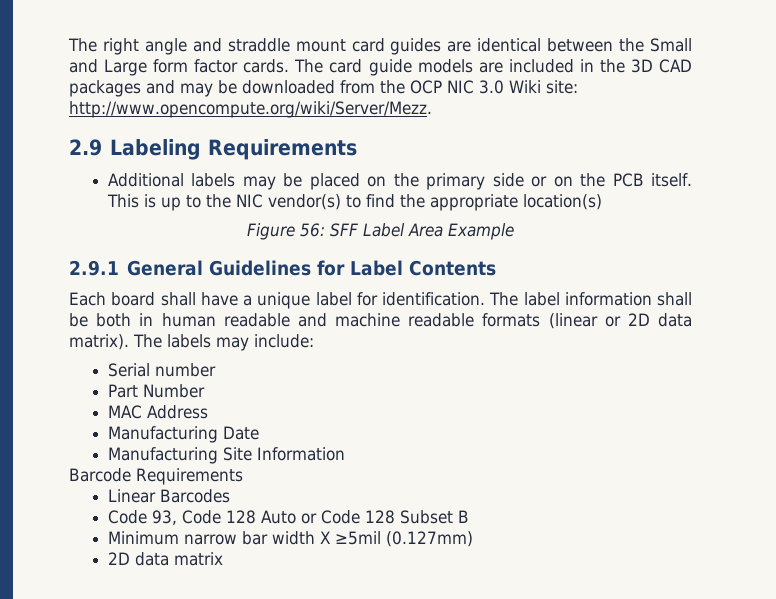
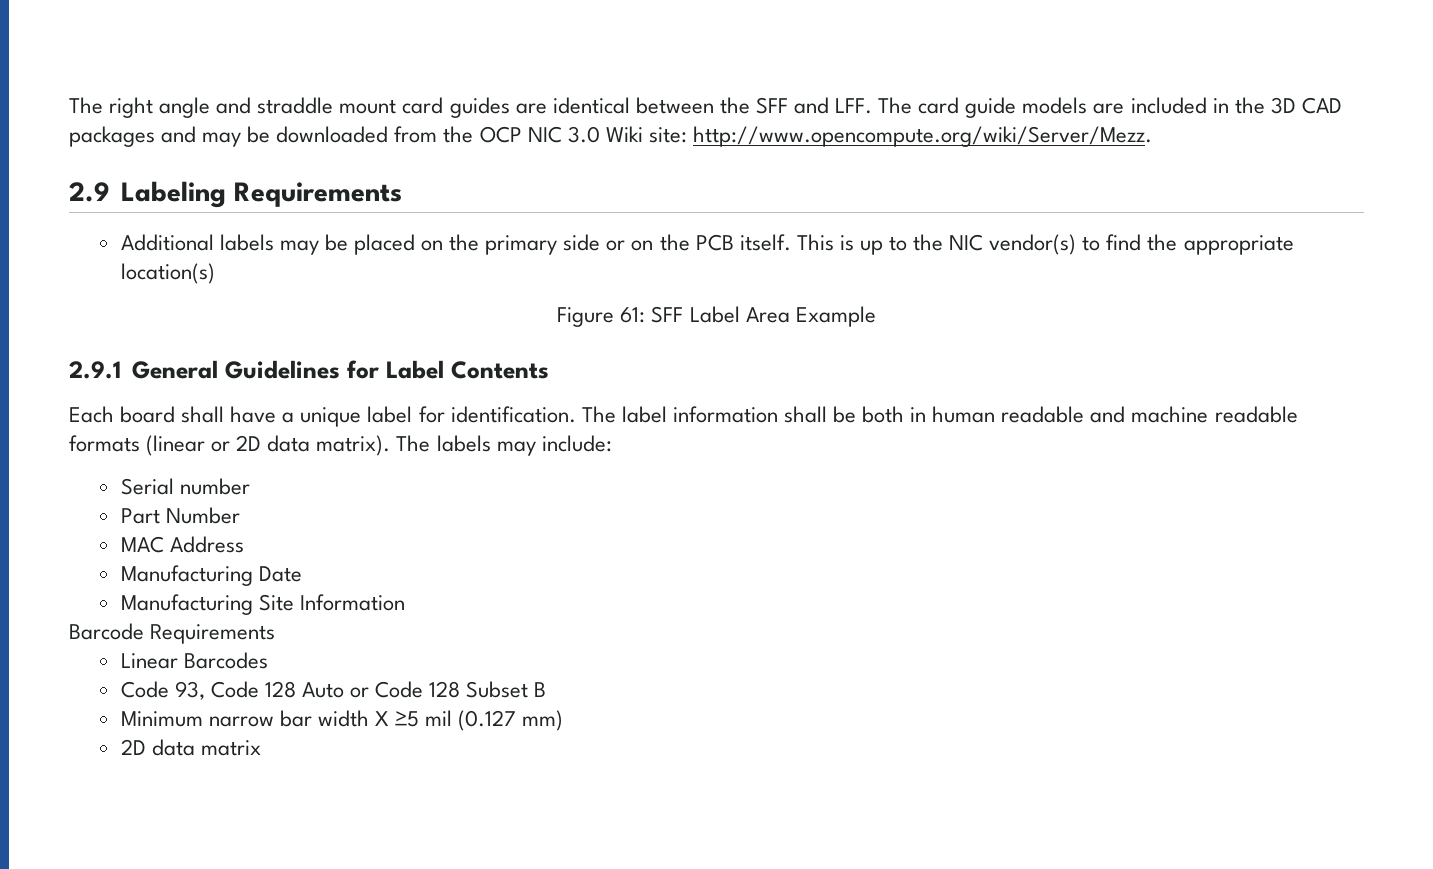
- The right angle and straddle mount card guides are identical between the Small and Large form factor cards. The card guide models are included in the 3D CAD packages and may be downloaded from the OCP NIC 3.0 Wiki site: http://www.opencompute.org/wiki/Server/Mezz.
+ The right angle and straddle mount card guides are identical between the SFF and LFF. The card guide models are included in the 3D CAD packages and may be downloaded from the OCP NIC 3.0 Wiki site: http://www.opencompute.org/wiki/Server/Mezz.
- Figure 56: SFF Label Area Example
+ Figure 61: SFF Label Area Example
- Minimum narrow bar width X ≥5mil (0.127mm)
+ Minimum narrow bar width X ≥5 mil (0.127 mm)

